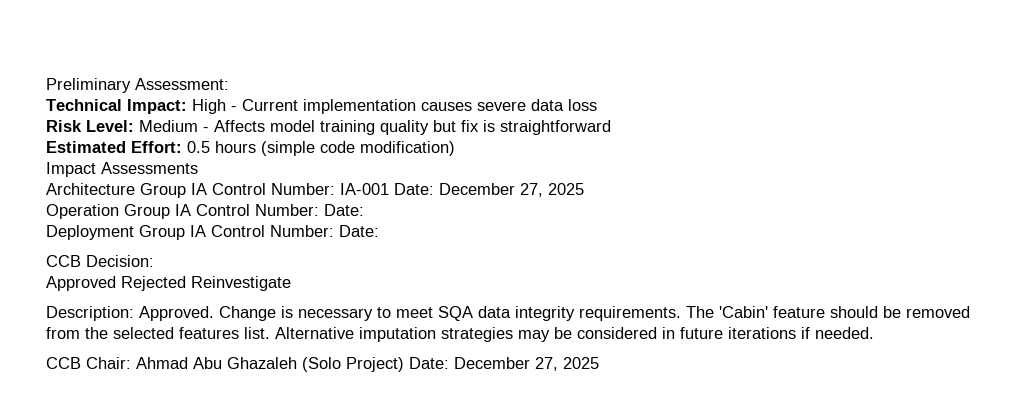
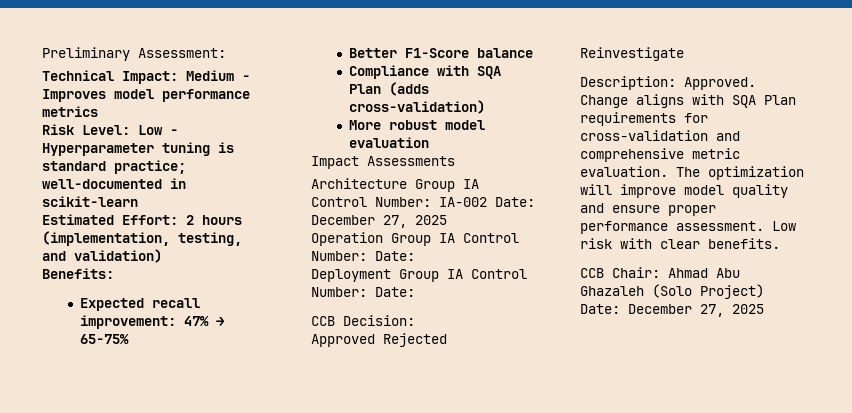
- Technical Impact: High - Current implementation causes severe data loss
- Risk Level: Medium - Affects model training quality but fix is straightforward
- Estimated Effort: 0.5 hours (simple code modification)
+ Technical Impact: Medium - Improves model performance metrics
+ Risk Level: Low - Hyperparameter tuning is standard practice; well-documented in scikit-learn
+ Estimated Effort: 2 hours (implementation, testing, and validation)
+ Benefits:
+ Expected recall improvement: 47% → 65-75%
+ Better F1-Score balance
+ Compliance with SQA Plan (adds cross-validation)
+ More robust model evaluation
- Architecture Group IA Control Number: IA-001 Date: December 27, 2025
+ Architecture Group IA Control Number: IA-002 Date: December 27, 2025
- Change is necessary to meet SQA data integrity requirements. The 'Cabin' feature should be removed from the selected features list. Alternative imputation strategies may be considered in future iterations if needed.
+ Change aligns with SQA Plan requirements for cross-validation and comprehensive metric evaluation. The optimization will improve model quality and ensure proper performance assessment. Low risk with clear benefits.

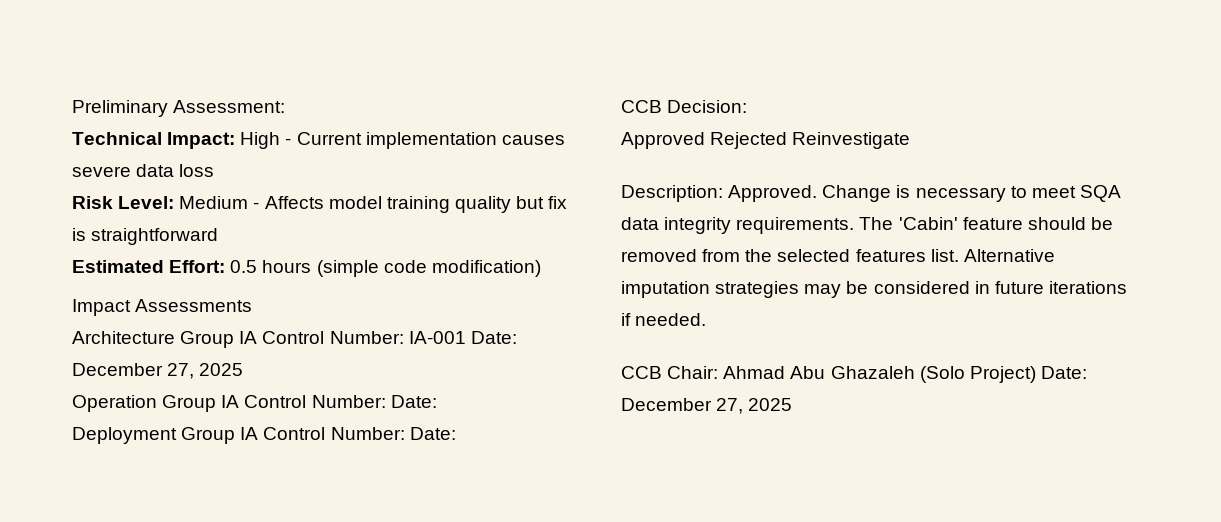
- Technical Impact: Medium - Improves model performance metrics
- Risk Level: Low - Hyperparameter tuning is standard practice; well-documented in scikit-learn
- Estimated Effort: 2 hours (implementation, testing, and validation)
- Benefits:
- Expected recall improvement: 47% → 65-75%
- Better F1-Score balance
- Compliance with SQA Plan (adds cross-validation)
- More robust model evaluation
+ Technical Impact: High - Current implementation causes severe data loss
+ Risk Level: Medium - Affects model training quality but fix is straightforward
+ Estimated Effort: 0.5 hours (simple code modification)
- Architecture Group IA Control Number: IA-002 Date: December 27, 2025
+ Architecture Group IA Control Number: IA-001 Date: December 27, 2025
- Change aligns with SQA Plan requirements for cross-validation and comprehensive metric evaluation. The optimization will improve model quality and ensure proper performance assessment. Low risk with clear benefits.
+ Change is necessary to meet SQA data integrity requirements. The 'Cabin' feature should be removed from the selected features list. Alternative imputation strategies may be considered in future iterations if needed.

